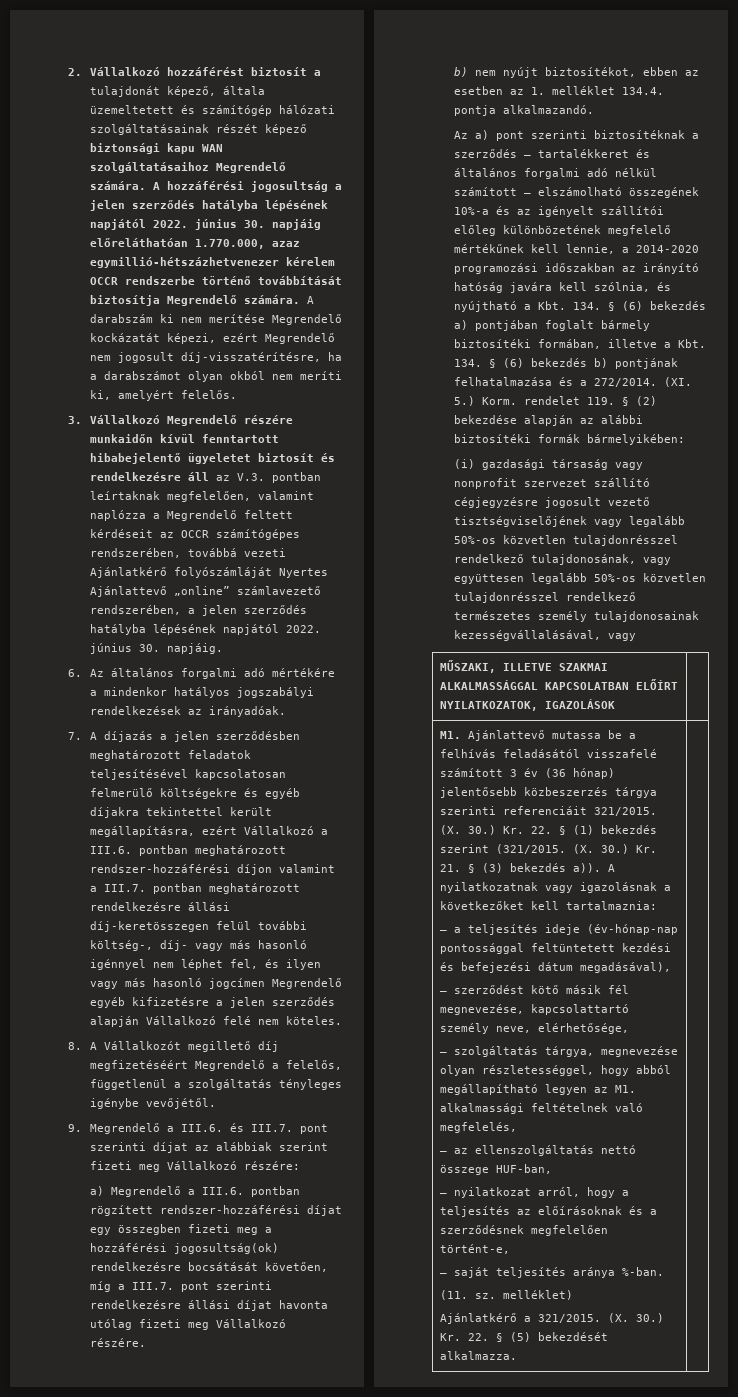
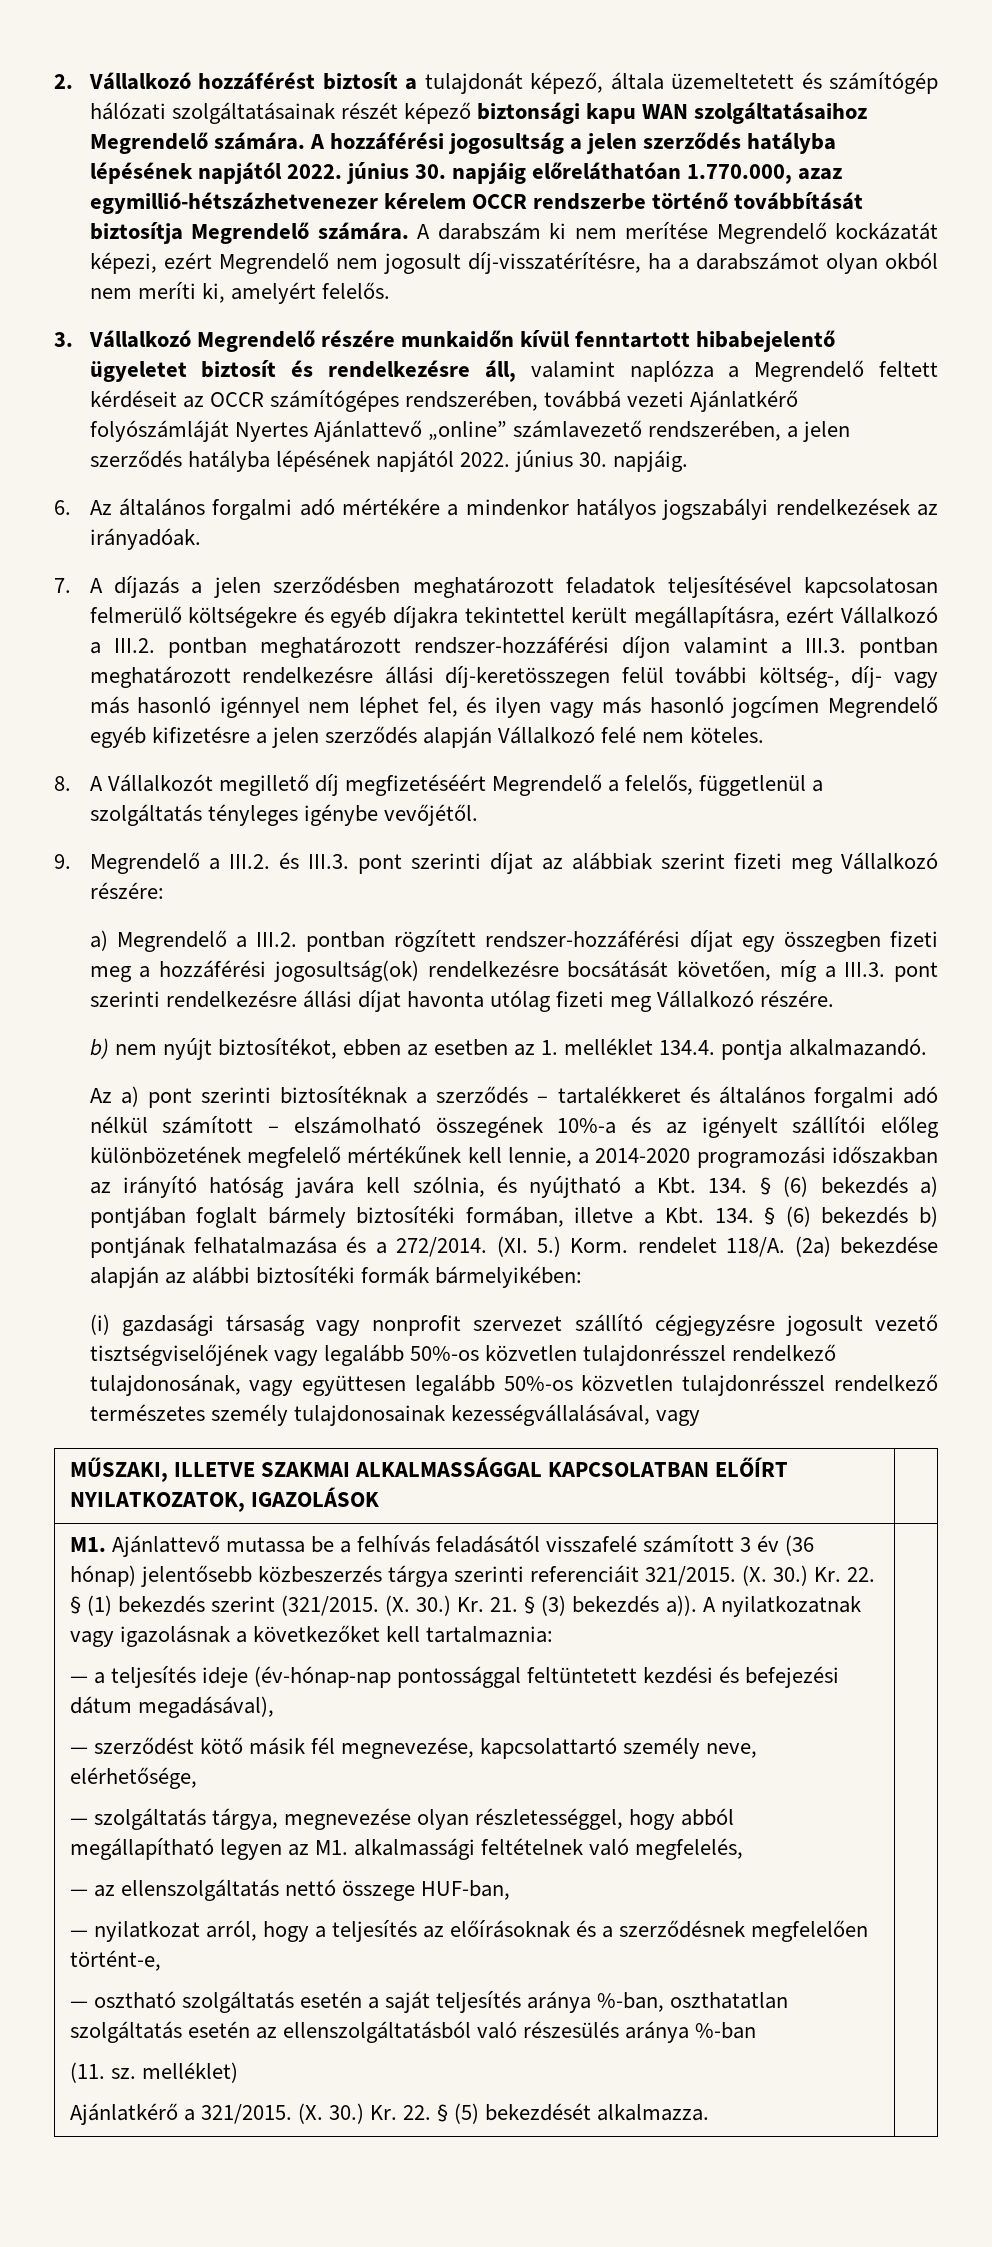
- 3. Vállalkozó Megrendelő részére munkaidőn kívül fenntartott hibabejelentő ügyeletet biztosít és rendelkezésre áll az V.3. pontban leírtaknak megfelelően, valamint naplózza a Megrendelő feltett kérdéseit az OCCR számítógépes rendszerében, továbbá vezeti Ajánlatkérő folyószámláját Nyertes Ajánlattevő „online” számlavezető rendszerében, a jelen szerződés hatályba lépésének napjától 2022. június 30. napjáig.
+ 3. Vállalkozó Megrendelő részére munkaidőn kívül fenntartott hibabejelentő ügyeletet biztosít és rendelkezésre áll, valamint naplózza a Megrendelő feltett kérdéseit az OCCR számítógépes rendszerében, továbbá vezeti Ajánlatkérő folyószámláját Nyertes Ajánlattevő „online” számlavezető rendszerében, a jelen szerződés hatályba lépésének napjától 2022. június 30. napjáig.
- 7. A díjazás a jelen szerződésben meghatározott feladatok teljesítésével kapcsolatosan felmerülő költségekre és egyéb díjakra tekintettel került megállapításra, ezért Vállalkozó a III.6. pontban meghatározott rendszer-hozzáférési díjon valamint a III.7. pontban meghatározott rendelkezésre állási díj-keretösszegen felül további költség-, díj- vagy más hasonló igénnyel nem léphet fel, és ilyen vagy más hasonló jogcímen Megrendelő egyéb kifizetésre a jelen szerződés alapján Vállalkozó felé nem köteles.
+ 7. A díjazás a jelen szerződésben meghatározott feladatok teljesítésével kapcsolatosan felmerülő költségekre és egyéb díjakra tekintettel került megállapításra, ezért Vállalkozó a III.2. pontban meghatározott rendszer-hozzáférési díjon valamint a III.3. pontban meghatározott rendelkezésre állási díj-keretösszegen felül további költség-, díj- vagy más hasonló igénnyel nem léphet fel, és ilyen vagy más hasonló jogcímen Megrendelő egyéb kifizetésre a jelen szerződés alapján Vállalkozó felé nem köteles.
- 9. Megrendelő a III.6. és III.7. pont szerinti díjat az alábbiak szerint fizeti meg Vállalkozó részére:
+ 9. Megrendelő a III.2. és III.3. pont szerinti díjat az alábbiak szerint fizeti meg Vállalkozó részére:
- a) Megrendelő a III.6. pontban rögzített rendszer-hozzáférési díjat egy összegben fizeti meg a hozzáférési jogosultság(ok) rendelkezésre bocsátását követően, míg a III.7. pont szerinti rendelkezésre állási díjat havonta utólag fizeti meg Vállalkozó részére.
+ a) Megrendelő a III.2. pontban rögzített rendszer-hozzáférési díjat egy összegben fizeti meg a hozzáférési jogosultság(ok) rendelkezésre bocsátását követően, míg a III.3. pont szerinti rendelkezésre állási díjat havonta utólag fizeti meg Vállalkozó részére.
- (XI. 5.) Korm. rendelet 119. § (2) bekezdése alapján az alábbi biztosítéki formák bármelyikében:
+ (XI. 5.) Korm. rendelet 118/A. (2a) bekezdése alapján az alábbi biztosítéki formák bármelyikében:
- — saját teljesítés aránya %-ban.
+ — osztható szolgáltatás esetén a saját teljesítés aránya %-ban, oszthatatlan szolgáltatás esetén az ellenszolgáltatásból való részesülés aránya %-ban

